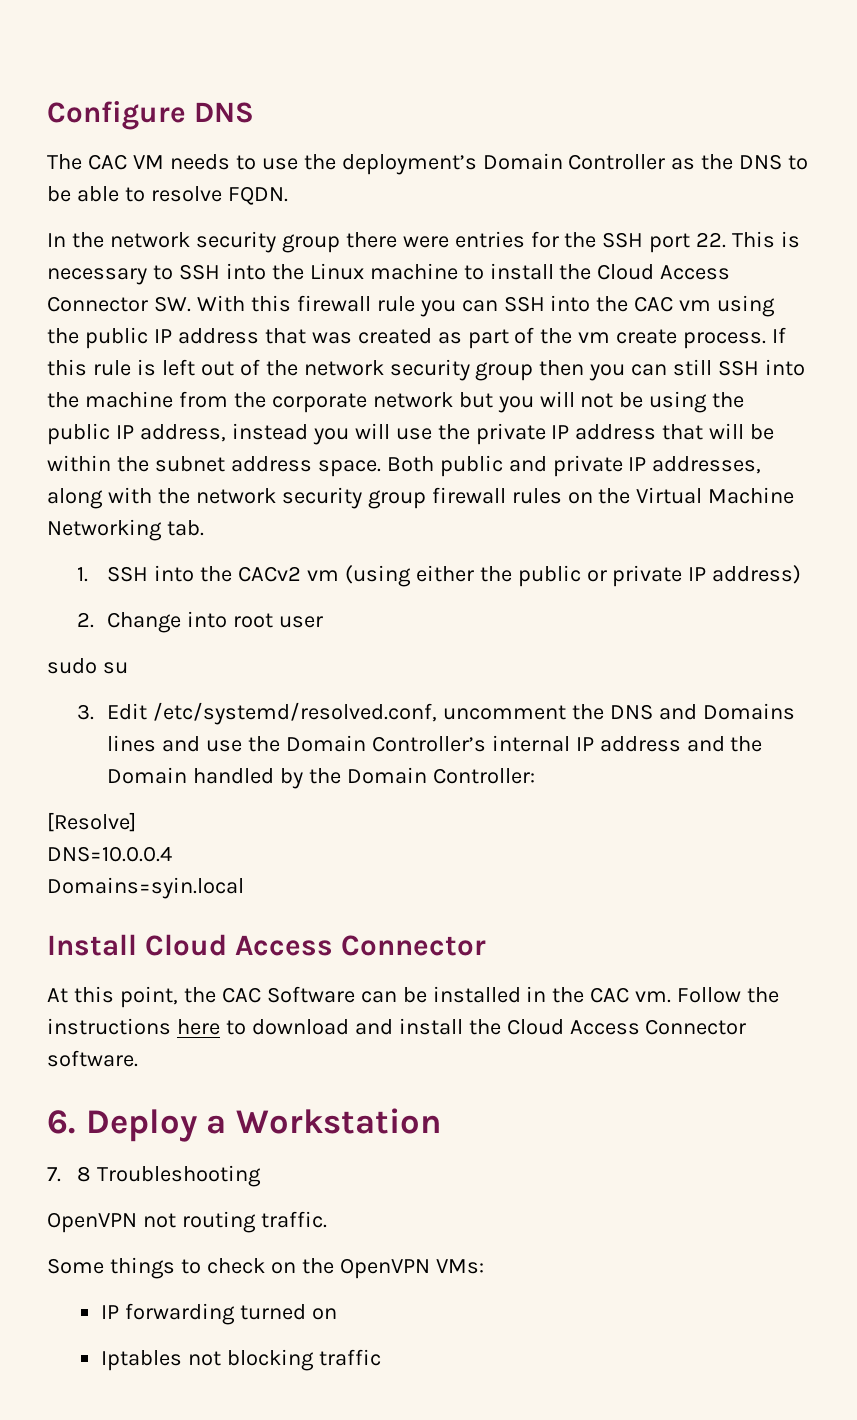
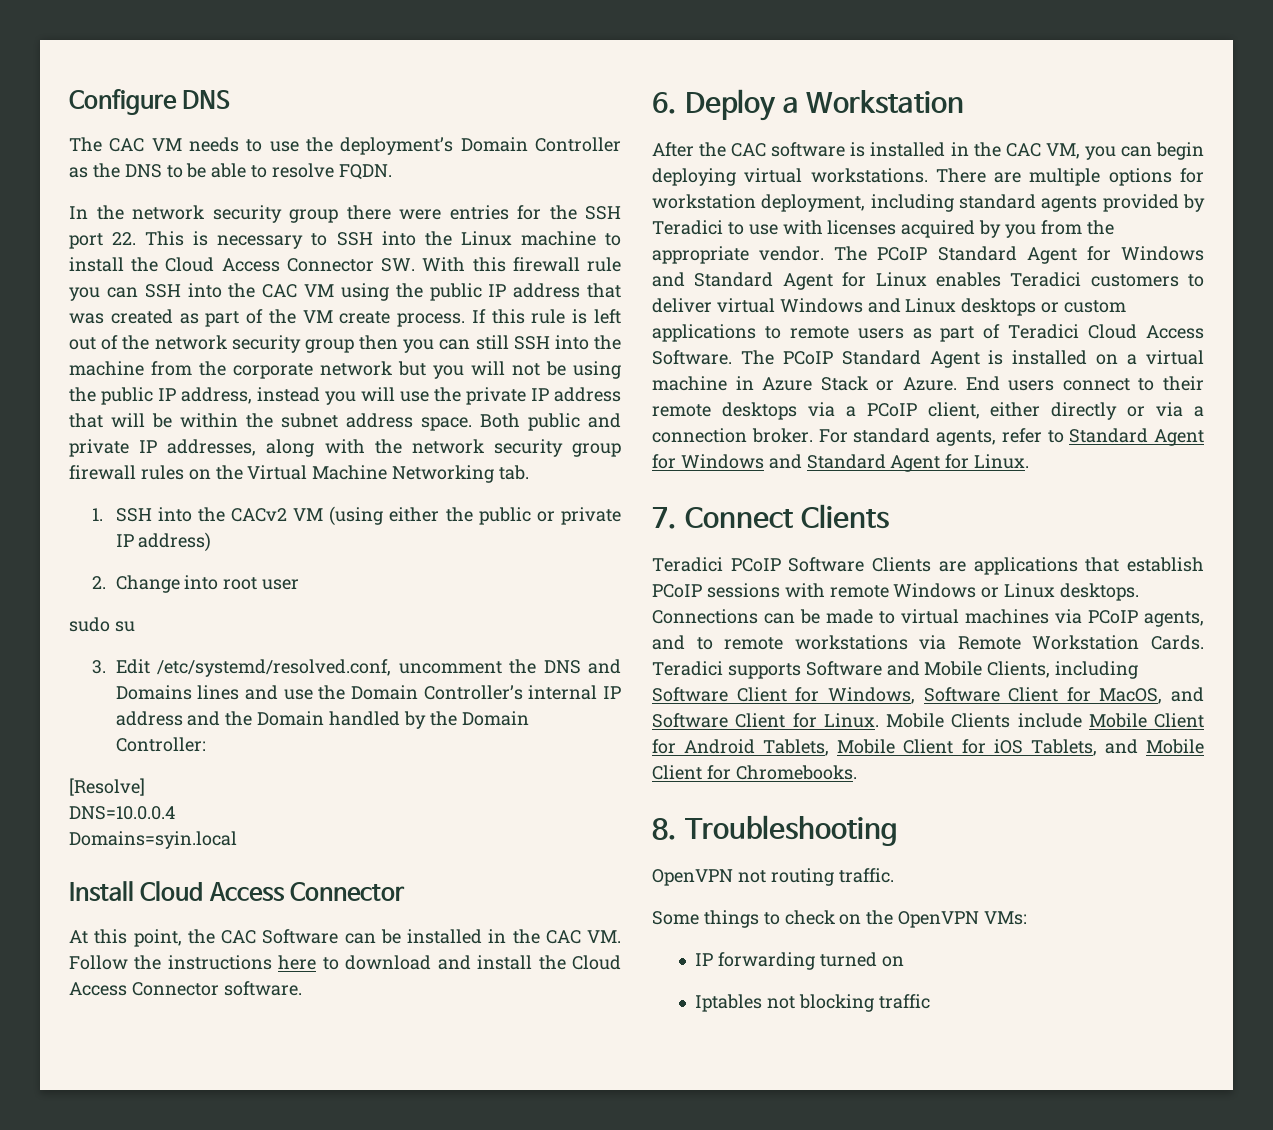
- In the network security group there were entries for the SSH port 22. This is necessary to SSH into the Linux machine to install the Cloud Access Connector SW. With this firewall rule you can SSH into the CAC vm using the public IP address that was created as part of the vm create process.
+ In the network security group there were entries for the SSH port 22. This is necessary to SSH into the Linux machine to install the Cloud Access Connector SW. With this firewall rule you can SSH into the CAC VM using the public IP address that was created as part of the VM create process.
- 1. SSH into the CACv2 vm (using either the public or private IP address)
+ 1. SSH into the CACv2 VM (using either the public or private IP address)
- At this point, the CAC Software can be installed in the CAC vm. Follow the instructions here to download and install the Cloud Access Connector software.
+ At this point, the CAC Software can be installed in the CAC VM. Follow the instructions here to download and install the Cloud Access Connector software.
- 7. 8 Troubleshooting
+ After the CAC software is installed in the CAC VM, you can begin deploying virtual workstations. There are multiple options for workstation deployment, including standard agents provided by Teradici to use with licenses acquired by you from the appropriate vendor. The PCoIP Standard Agent for Windows and Standard Agent for Linux enables Teradici customers to deliver virtual Windows and Linux desktops or custom applications to remote users as part of Teradici Cloud Access Software. The PCoIP Standard Agent is installed on a virtual machine in Azure Stack or Azure. End users connect to their remote desktops via a PCoIP client, either directly or via a connection broker. For standard agents, refer to Standard Agent for Windows and Standard Agent for Linux.
+ 7. Connect Clients
+ Teradici PCoIP Software Clients are applications that establish PCoIP sessions with remote Windows or Linux desktops. Connections can be made to virtual machines via PCoIP agents, and to remote workstations via Remote Workstation Cards. Teradici supports Software and Mobile Clients, including Software Client for Windows, Software Client for MacOS, and Software Client for Linux. Mobile Clients include Mobile Client for Android Tablets, Mobile Client for iOS Tablets, and Mobile Client for Chromebooks.
+ 8. Troubleshooting

